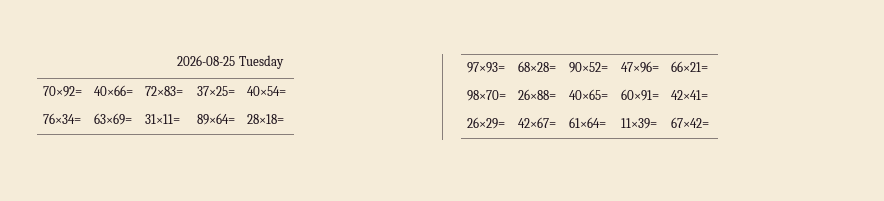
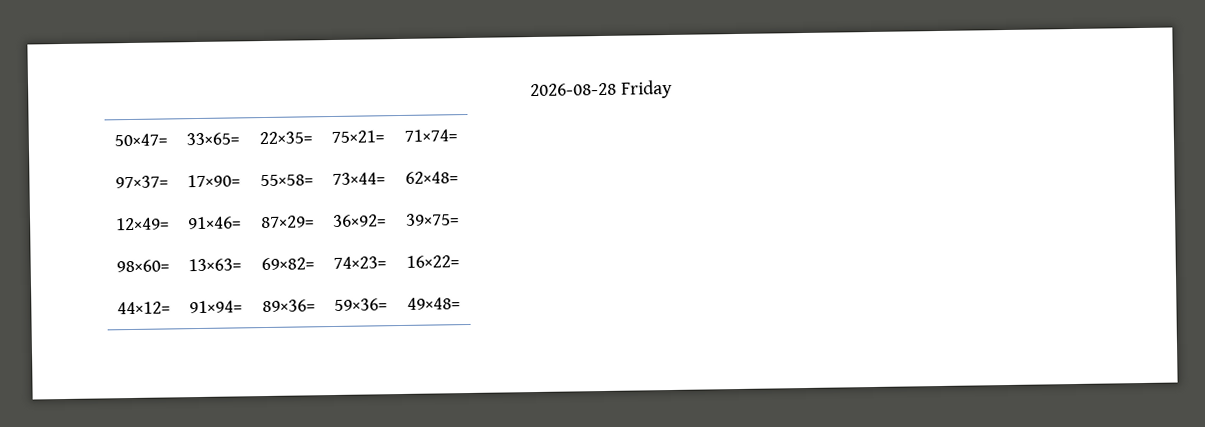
- 2026-08-25 Tuesday
- 70×92= | 40×66= | 72×83= | 37×25= | 40×54=
- 76×34= | 63×69= | 31×11= | 89×64= | 28×18=
- 97×93= | 68×28= | 90×52= | 47×96= | 66×21=
- 98×70= | 26×88= | 40×65= | 60×91= | 42×41=
- 26×29= | 42×67= | 61×64= | 11×39= | 67×42=
+ 2026-08-28 Friday
+ 50×47= | 33×65= | 22×35= | 75×21= | 71×74=
+ 97×37= | 17×90= | 55×58= | 73×44= | 62×48=
+ 12×49= | 91×46= | 87×29= | 36×92= | 39×75=
+ 98×60= | 13×63= | 69×82= | 74×23= | 16×22=
+ 44×12= | 91×94= | 89×36= | 59×36= | 49×48=

